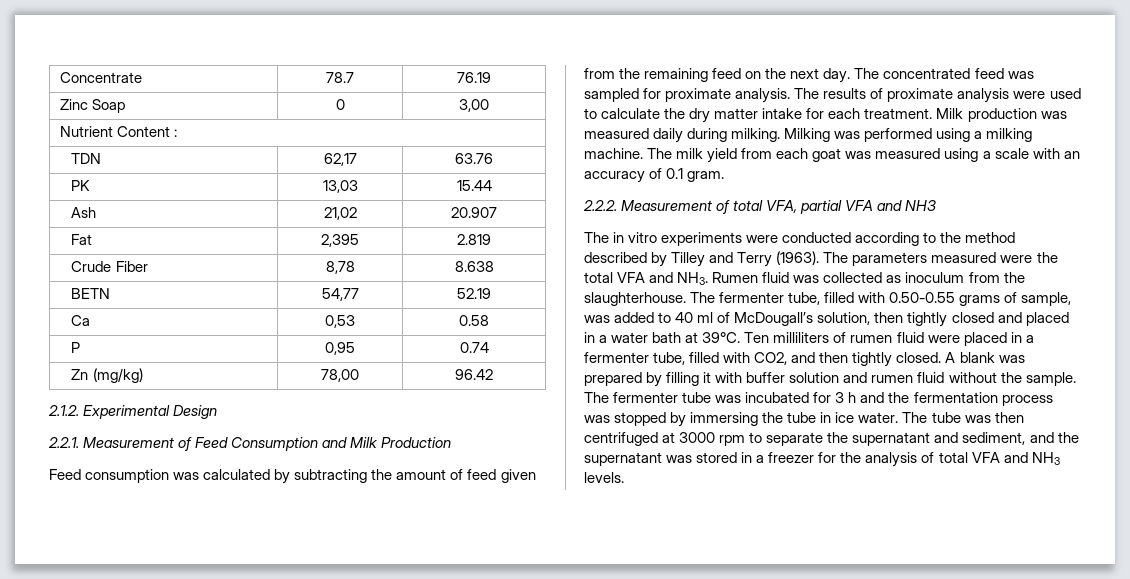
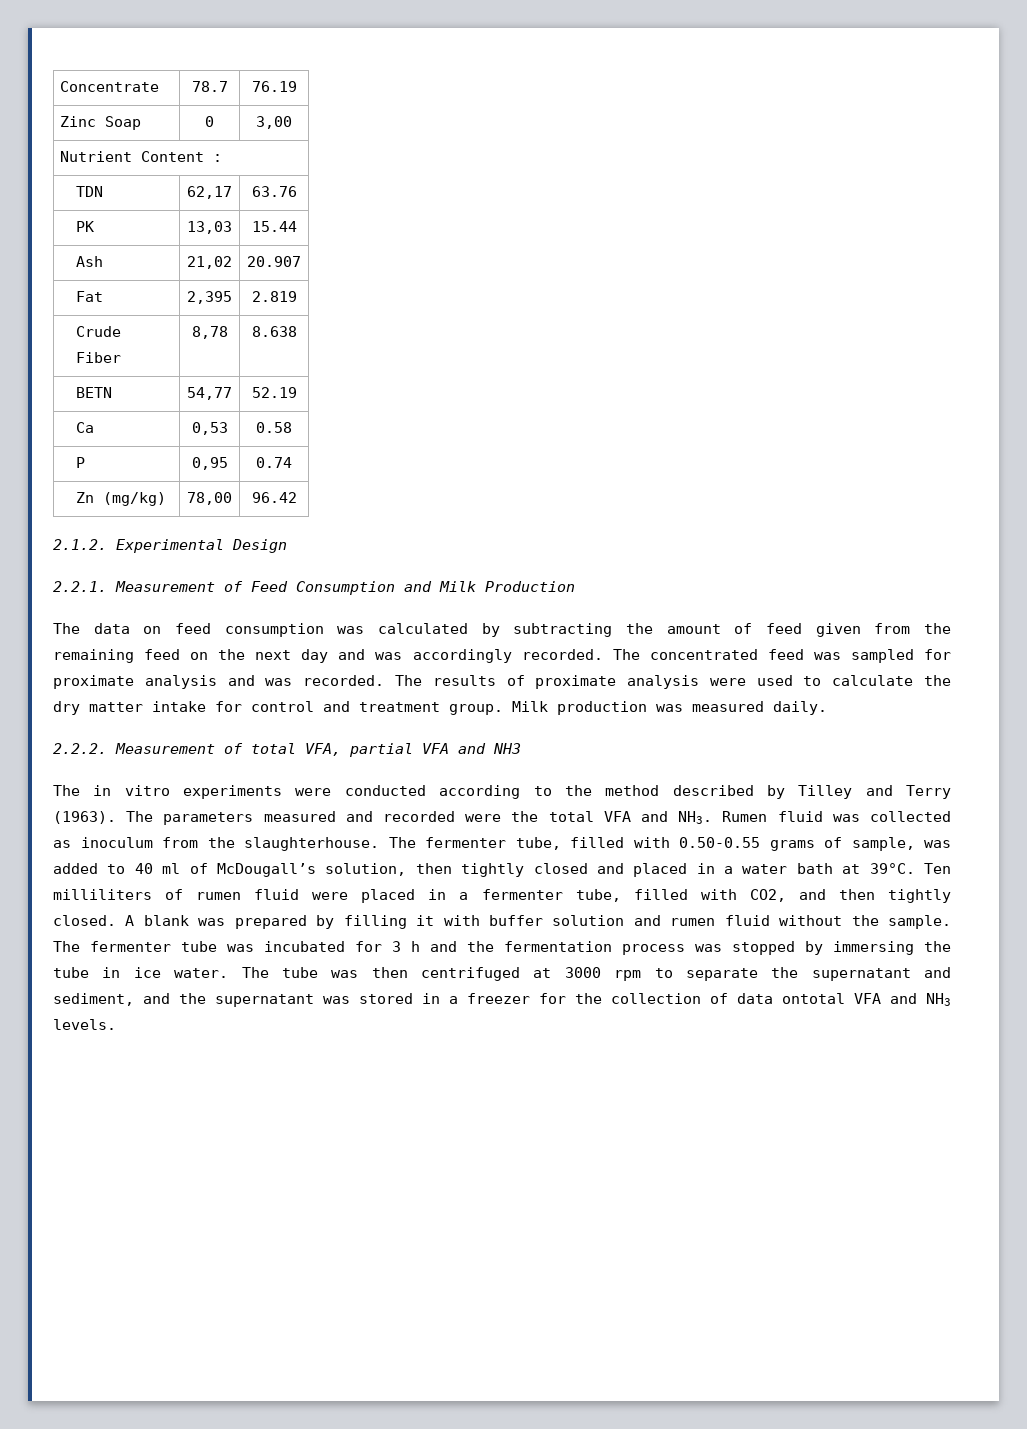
- Feed consumption was calculated by subtracting the amount of feed given from the remaining feed on the next day.
+ The data on feed consumption was calculated by subtracting the amount of feed given from the remaining feed on the next day and was accordingly recorded.
- The concentrated feed was sampled for proximate analysis.
+ The concentrated feed was sampled for proximate analysis and was recorded.
- The results of proximate analysis were used to calculate the dry matter intake for each treatment. Milk production was measured daily during milking. Milking was performed using a milking machine. The milk yield from each goat was measured using a scale with an accuracy of 0.1 gram.
+ The results of proximate analysis were used to calculate the dry matter intake for control and treatment group. Milk production was measured daily.
- The parameters measured were the total VFA and NH3. Rumen fluid was collected as inoculum from the slaughterhouse.
+ The parameters measured and recorded were the total VFA and NH3. Rumen fluid was collected as inoculum from the slaughterhouse.
- The tube was then centrifuged at 3000 rpm to separate the supernatant and sediment, and the supernatant was stored in a freezer for the analysis of total VFA and NH3 levels.
+ The tube was then centrifuged at 3000 rpm to separate the supernatant and sediment, and the supernatant was stored in a freezer for the collection of data ontotal VFA and NH3 levels.

